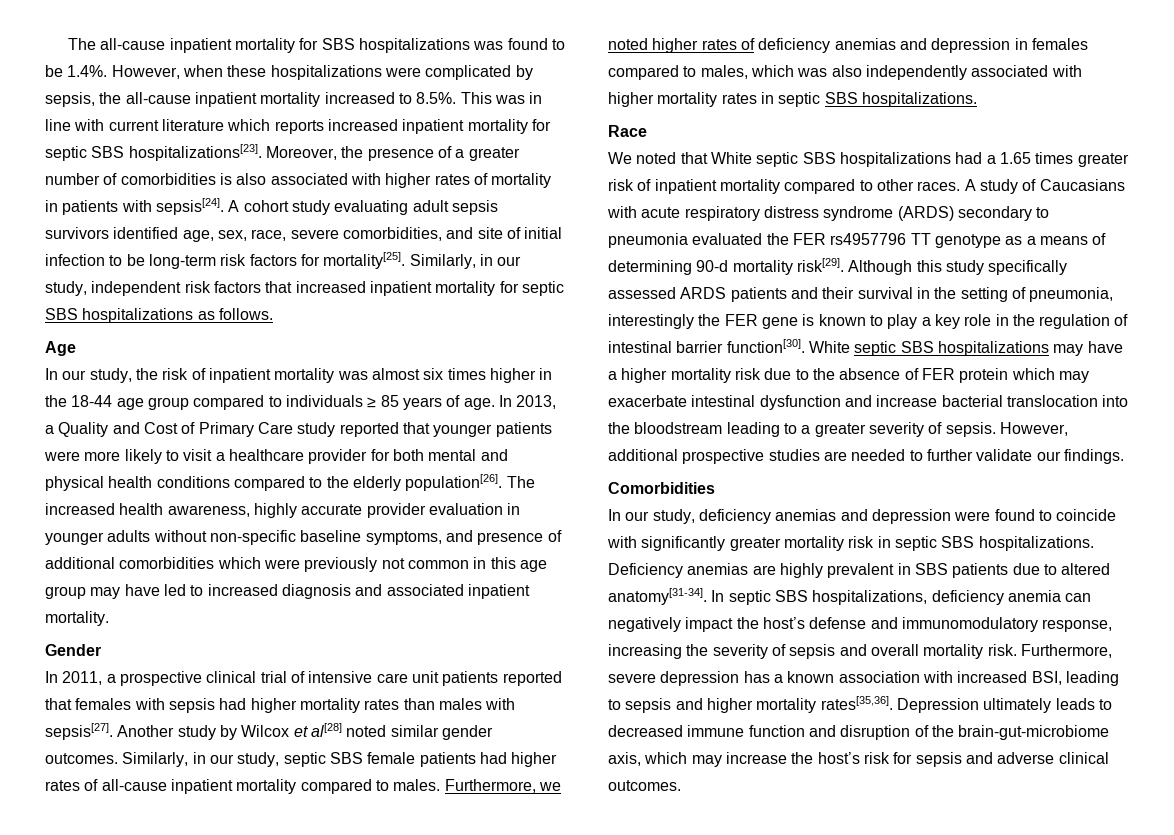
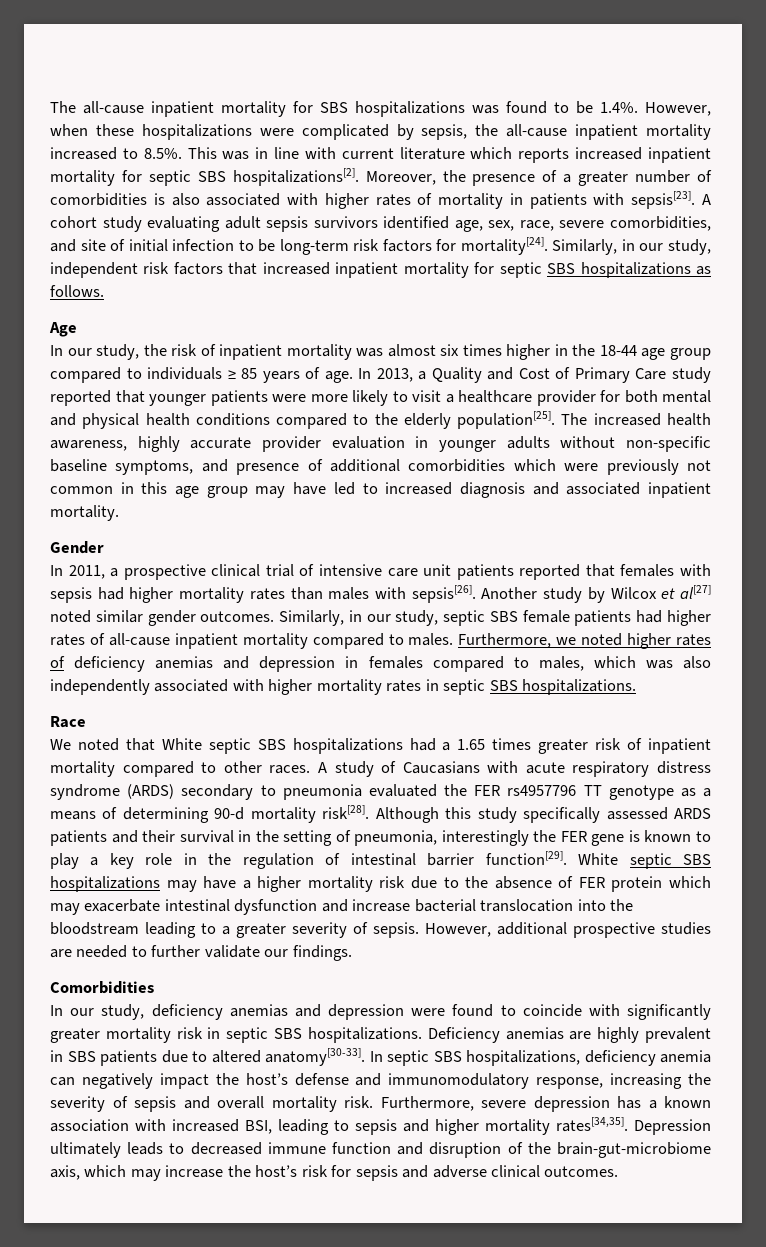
- The all-cause inpatient mortality for SBS hospitalizations was found to be 1.4%. However, when these hospitalizations were complicated by sepsis, the all-cause inpatient mortality increased to 8.5%. This was in line with current literature which reports increased inpatient mortality for septic SBS hospitalizations[23].
+ The all-cause inpatient mortality for SBS hospitalizations was found to be 1.4%. However, when these hospitalizations were complicated by sepsis, the all-cause inpatient mortality increased to 8.5%. This was in line with current literature which reports increased inpatient mortality for septic SBS hospitalizations[2].
- Moreover, the presence of a greater number of comorbidities is also associated with higher rates of mortality in patients with sepsis[24].
+ Moreover, the presence of a greater number of comorbidities is also associated with higher rates of mortality in patients with sepsis[23].
- A cohort study evaluating adult sepsis survivors identified age, sex, race, severe comorbidities, and site of initial infection to be long-term risk factors for mortality[25].
+ A cohort study evaluating adult sepsis survivors identified age, sex, race, severe comorbidities, and site of initial infection to be long-term risk factors for mortality[24].
- In 2013, a Quality and Cost of Primary Care study reported that younger patients were more likely to visit a healthcare provider for both mental and physical health conditions compared to the elderly population[26].
+ In 2013, a Quality and Cost of Primary Care study reported that younger patients were more likely to visit a healthcare provider for both mental and physical health conditions compared to the elderly population[25].
- In 2011, a prospective clinical trial of intensive care unit patients reported that females with sepsis had higher mortality rates than males with sepsis[27].
+ In 2011, a prospective clinical trial of intensive care unit patients reported that females with sepsis had higher mortality rates than males with sepsis[26].
- Another study by Wilcox et al[28] noted similar gender outcomes.
+ Another study by Wilcox et al[27] noted similar gender outcomes.
- A study of Caucasians with acute respiratory distress syndrome (ARDS) secondary to pneumonia evaluated the FER rs4957796 TT genotype as a means of determining 90-d mortality risk[29].
+ A study of Caucasians with acute respiratory distress syndrome (ARDS) secondary to pneumonia evaluated the FER rs4957796 TT genotype as a means of determining 90-d mortality risk[28].
- Although this study specifically assessed ARDS patients and their survival in the setting of pneumonia, interestingly the FER gene is known to play a key role in the regulation of intestinal barrier function[30].
+ Although this study specifically assessed ARDS patients and their survival in the setting of pneumonia, interestingly the FER gene is known to play a key role in the regulation of intestinal barrier function[29].
- Deficiency anemias are highly prevalent in SBS patients due to altered anatomy[31-34].
+ Deficiency anemias are highly prevalent in SBS patients due to altered anatomy[30-33].
- Furthermore, severe depression has a known association with increased BSI, leading to sepsis and higher mortality rates[35,36].
+ Furthermore, severe depression has a known association with increased BSI, leading to sepsis and higher mortality rates[34,35].

